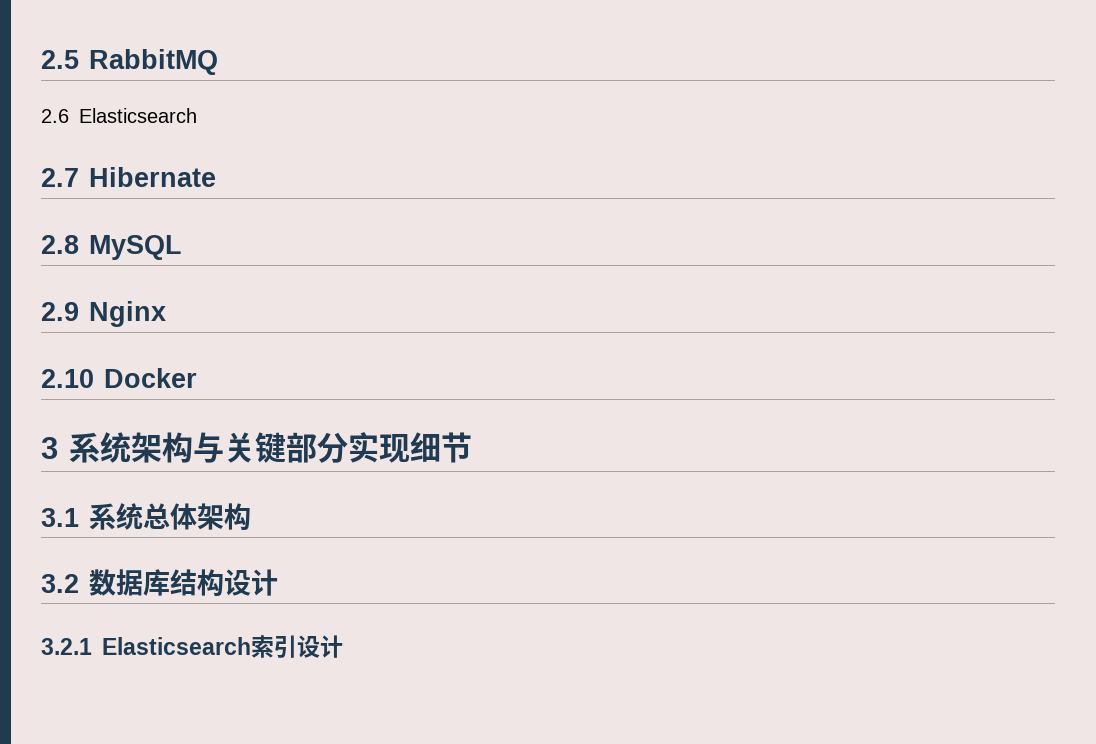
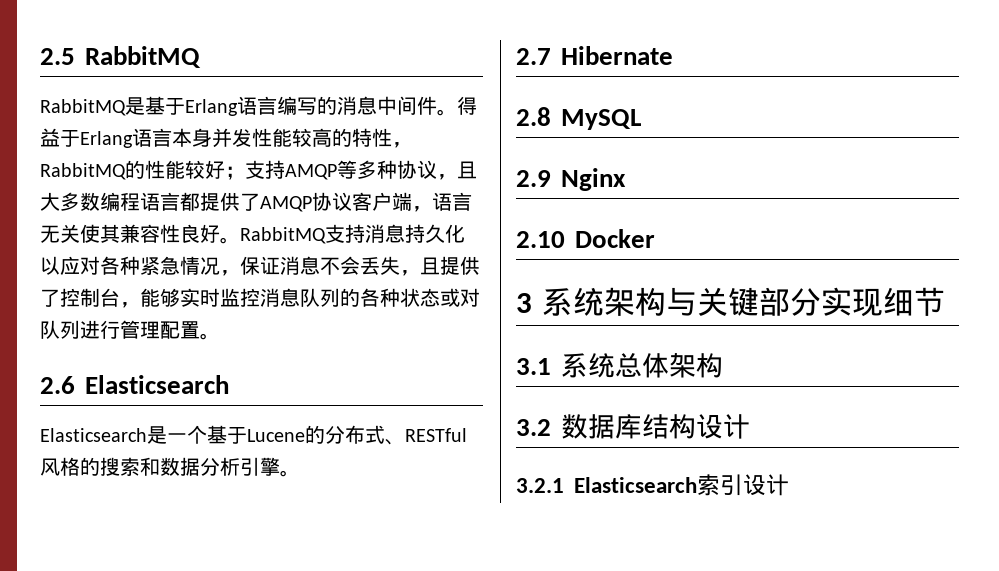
+ RabbitMQ是基于Erlang语言编写的消息中间件。得益于Erlang语言本身并发性能较高的特性，RabbitMQ的性能较好；支持AMQP等多种协议，且大多数编程语言都提供了AMQP协议客户端，语言无关使其兼容性良好。RabbitMQ支持消息持久化以应对各种紧急情况，保证消息不会丢失，且提供了控制台，能够实时监控消息队列的各种状态或对队列进行管理配置。
  2.6 Elasticsearch
+ Elasticsearch是一个基于Lucene的分布式、RESTful风格的搜索和数据分析引擎。

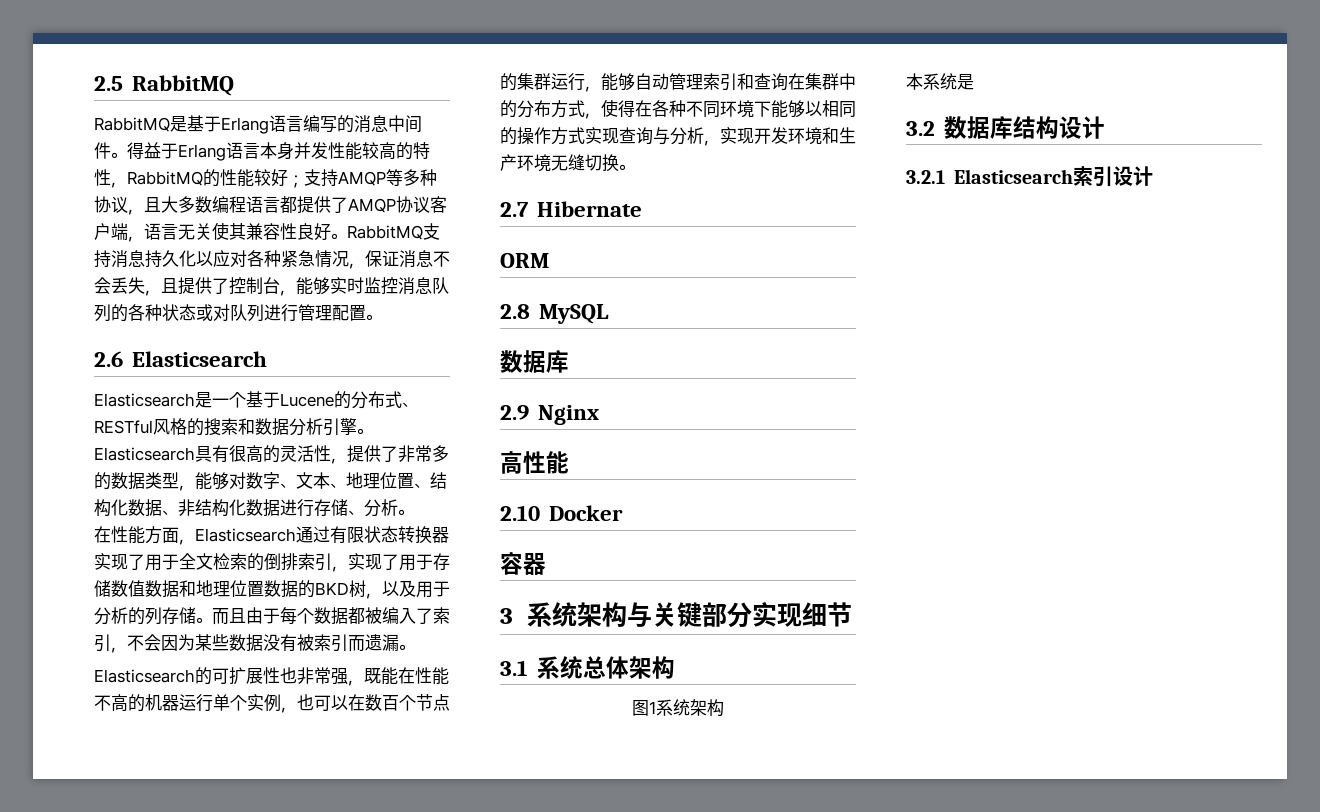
+ Elasticsearch具有很高的灵活性，提供了非常多的数据类型，能够对数字、文本、地理位置、结构化数据、非结构化数据进行存储、分析。
+ 在性能方面，Elasticsearch通过有限状态转换器实现了用于全文检索的倒排索引，实现了用于存储数值数据和地理位置数据的BKD树，以及用于分析的列存储。而且由于每个数据都被编入了索引，不会因为某些数据没有被索引而遗漏。
+ Elasticsearch的可扩展性也非常强，既能在性能不高的机器运行单个实例，也可以在数百个节点的集群运行，能够自动管理索引和查询在集群中的分布方式，使得在各种不同环境下能够以相同的操作方式实现查询与分析，实现开发环境和生产环境无缝切换。
+ ORM
  2.8 MySQL
+ 数据库
+ 高性能
+ 容器
+ 图1系统架构
+ 本系统是

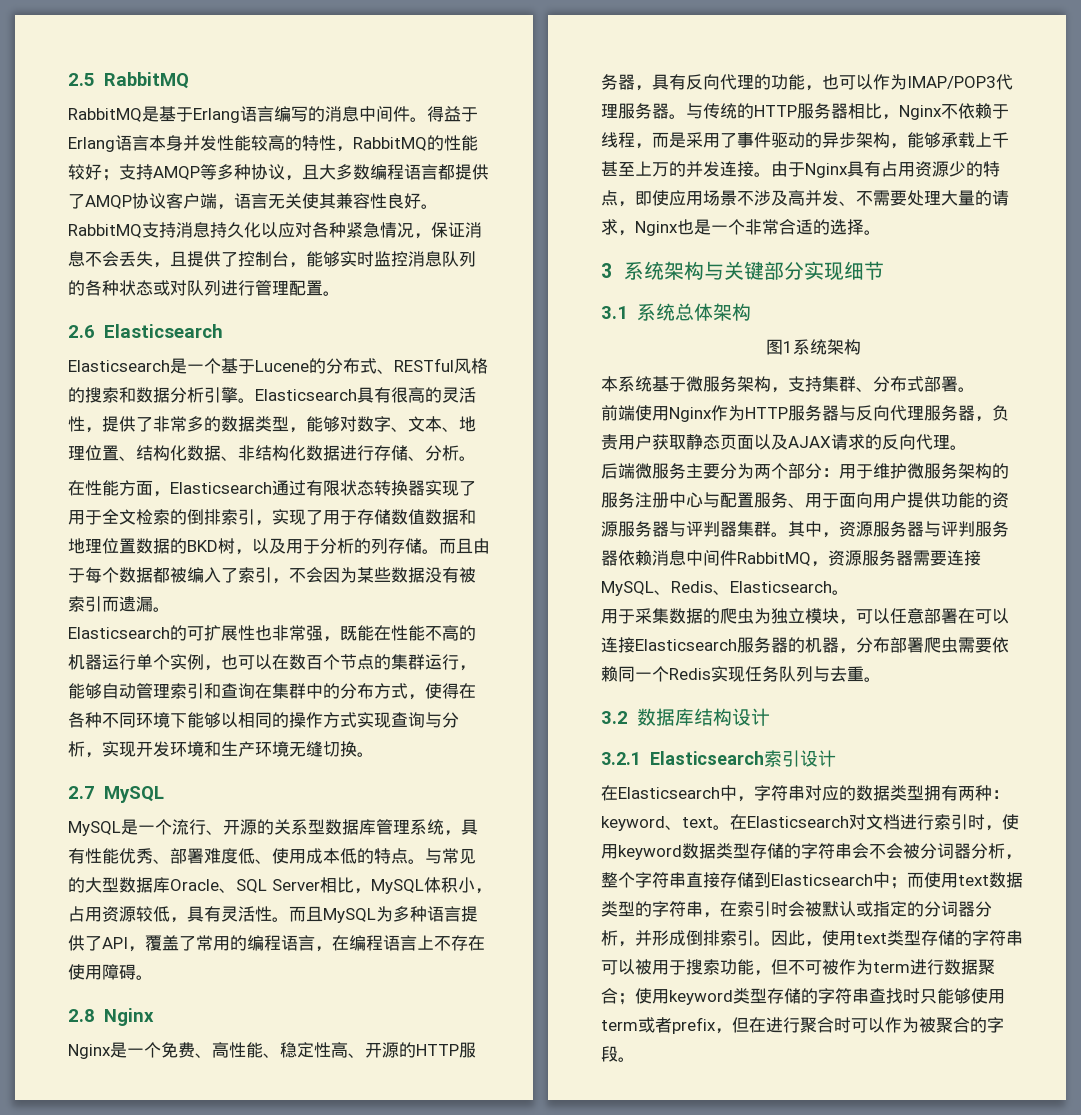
- 2.7 Hibernate
- ORM
- 2.8 MySQL
- 数据库
- 2.9 Nginx
- 高性能
- 2.10 Docker
- 容器
+ 2.7 MySQL
+ MySQL是一个流行、开源的关系型数据库管理系统，具有性能优秀、部署难度低、使用成本低的特点。与常见的大型数据库Oracle、SQL Server相比，MySQL体积小，占用资源较低，具有灵活性。而且MySQL为多种语言提供了API，覆盖了常用的编程语言，在编程语言上不存在使用障碍。
+ 2.8 Nginx
+ Nginx是一个免费、高性能、稳定性高、开源的HTTP服务器，具有反向代理的功能，也可以作为IMAP/POP3代理服务器。与传统的HTTP服务器相比，Nginx不依赖于线程，而是采用了事件驱动的异步架构，能够承载上千甚至上万的并发连接。由于Nginx具有占用资源少的特点，即使应用场景不涉及高并发、不需要处理大量的请求，Nginx也是一个非常合适的选择。
- 本系统是
+ 本系统基于微服务架构，支持集群、分布式部署。
+ 前端使用Nginx作为HTTP服务器与反向代理服务器，负责用户获取静态页面以及AJAX请求的反向代理。
+ 后端微服务主要分为两个部分：用于维护微服务架构的服务注册中心与配置服务、用于面向用户提供功能的资源服务器与评判器集群。其中，资源服务器与评判服务器依赖消息中间件RabbitMQ，资源服务器需要连接MySQL、Redis、Elasticsearch。
+ 用于采集数据的爬虫为独立模块，可以任意部署在可以连接Elasticsearch服务器的机器，分布部署爬虫需要依赖同一个Redis实现任务队列与去重。
+ 在Elasticsearch中，字符串对应的数据类型拥有两种：keyword、text。在Elasticsearch对文档进行索引时，使用keyword数据类型存储的字符串会不会被分词器分析，整个字符串直接存储到Elasticsearch中；而使用text数据类型的字符串，在索引时会被默认或指定的分词器分析，并形成倒排索引。因此，使用text类型存储的字符串可以被用于搜索功能，但不可被作为term进行数据聚合；使用keyword类型存储的字符串查找时只能够使用term或者prefix，但在进行聚合时可以作为被聚合的字段。

